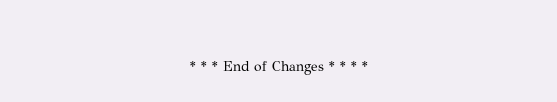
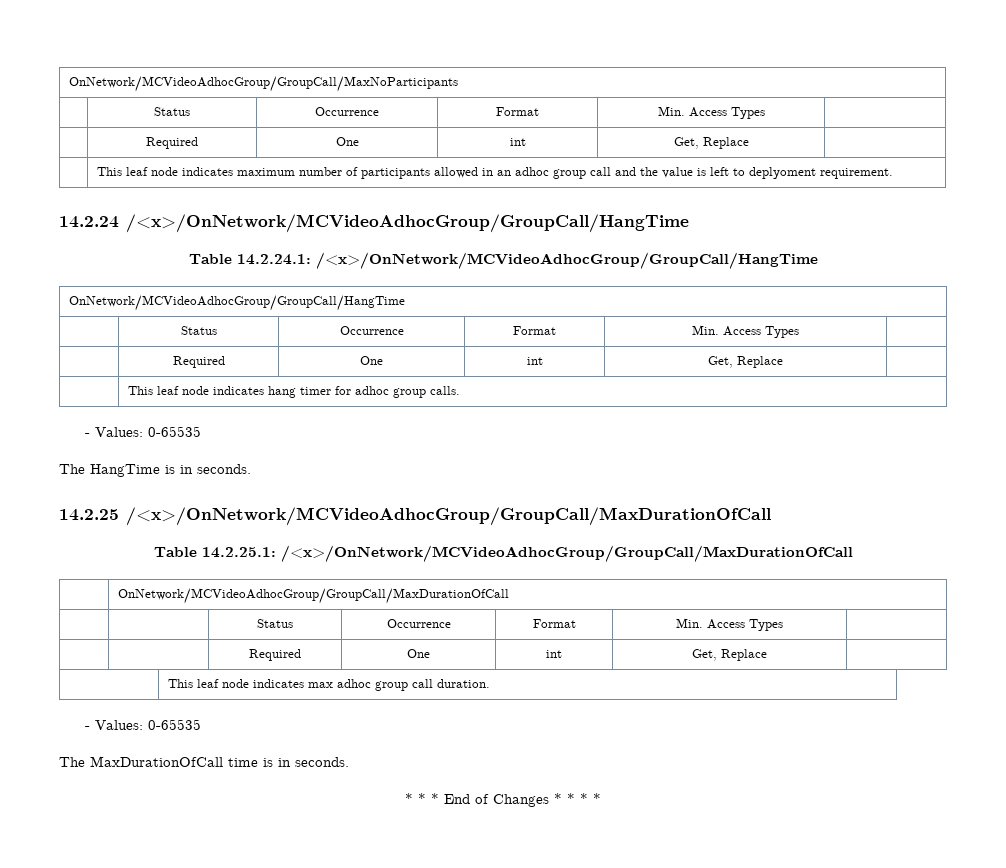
+ OnNetwork/MCVideoAdhocGroup/GroupCall/MaxNoParticipants
+ | Status | Occurrence | Format | Min. Access Types |
+ | Required | One | int | Get, Replace |
+ | This leaf node indicates maximum number of participants allowed in an adhoc group call and the value is left to deplyoment requirement.
+ 14.2.24 /<x>/OnNetwork/MCVideoAdhocGroup/GroupCall/HangTime
+ Table 14.2.24.1: /<x>/OnNetwork/MCVideoAdhocGroup/GroupCall/HangTime
+ OnNetwork/MCVideoAdhocGroup/GroupCall/HangTime
+ | Status | Occurrence | Format | Min. Access Types |
+ | Required | One | int | Get, Replace |
+ | This leaf node indicates hang timer for adhoc group calls.
+ - Values: 0-65535
+ The HangTime is in seconds.
+ 14.2.25 /<x>/OnNetwork/MCVideoAdhocGroup/GroupCall/MaxDurationOfCall
+ Table 14.2.25.1: /<x>/OnNetwork/MCVideoAdhocGroup/GroupCall/MaxDurationOfCall
+ | OnNetwork/MCVideoAdhocGroup/GroupCall/MaxDurationOfCall
+ | | Status | Occurrence | Format | Min. Access Types |
+ | | Required | One | int | Get, Replace |
+ | This leaf node indicates max adhoc group call duration.
+ - Values: 0-65535
+ The MaxDurationOfCall time is in seconds.

